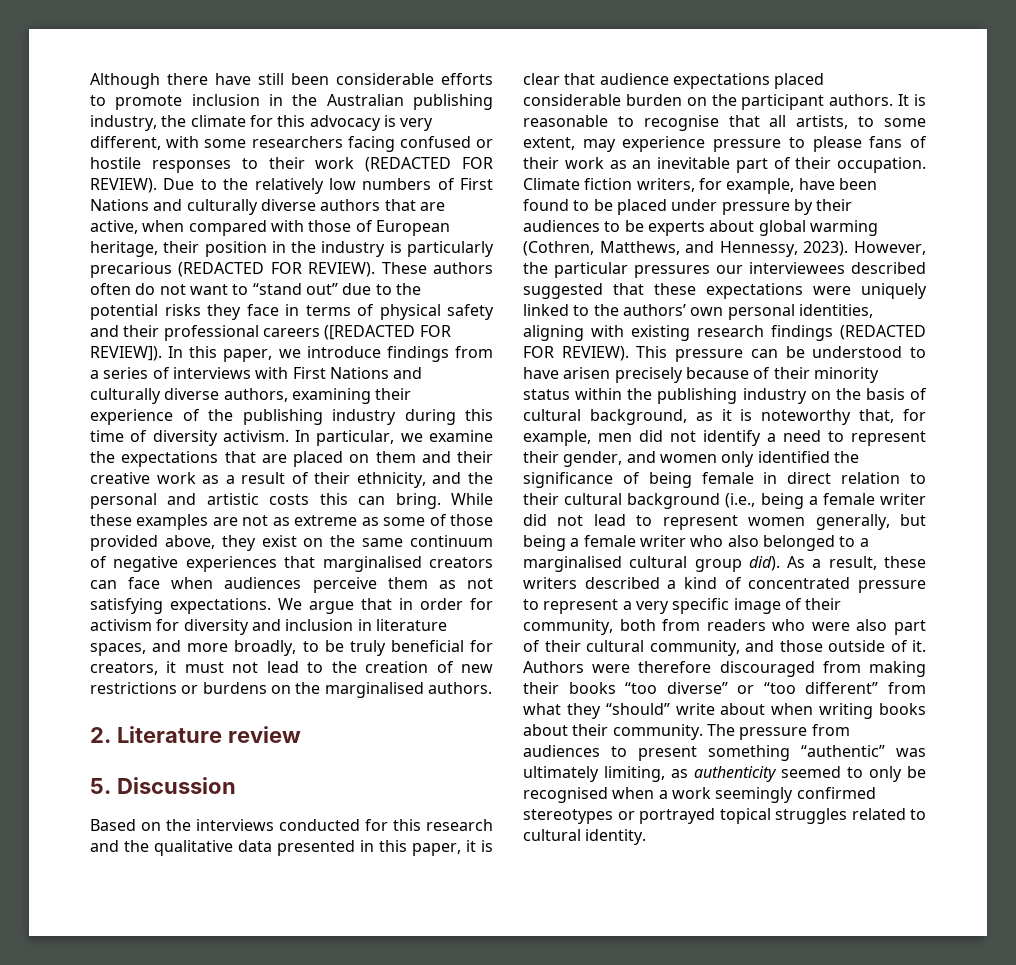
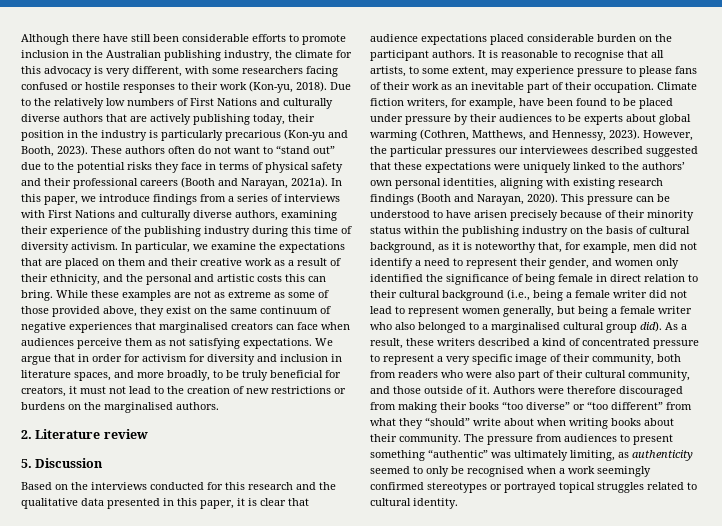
- Although there have still been considerable efforts to promote inclusion in the Australian publishing industry, the climate for this advocacy is very different, with some researchers facing confused or hostile responses to their work (REDACTED FOR REVIEW).
+ Although there have still been considerable efforts to promote inclusion in the Australian publishing industry, the climate for this advocacy is very different, with some researchers facing confused or hostile responses to their work (Kon-yu, 2018).
- Due to the relatively low numbers of First Nations and culturally diverse authors that are active, when compared with those of European heritage, their position in the industry is particularly precarious (REDACTED FOR REVIEW).
+ Due to the relatively low numbers of First Nations and culturally diverse authors that are actively publishing today, their position in the industry is particularly precarious (Kon-yu and Booth, 2023).
- These authors often do not want to “stand out” due to the potential risks they face in terms of physical safety and their professional careers ([REDACTED FOR REVIEW]).
+ These authors often do not want to “stand out” due to the potential risks they face in terms of physical safety and their professional careers (Booth and Narayan, 2021a).
- However, the particular pressures our interviewees described suggested that these expectations were uniquely linked to the authors’ own personal identities, aligning with existing research findings (REDACTED FOR REVIEW).
+ However, the particular pressures our interviewees described suggested that these expectations were uniquely linked to the authors’ own personal identities, aligning with existing research findings (Booth and Narayan, 2020).

